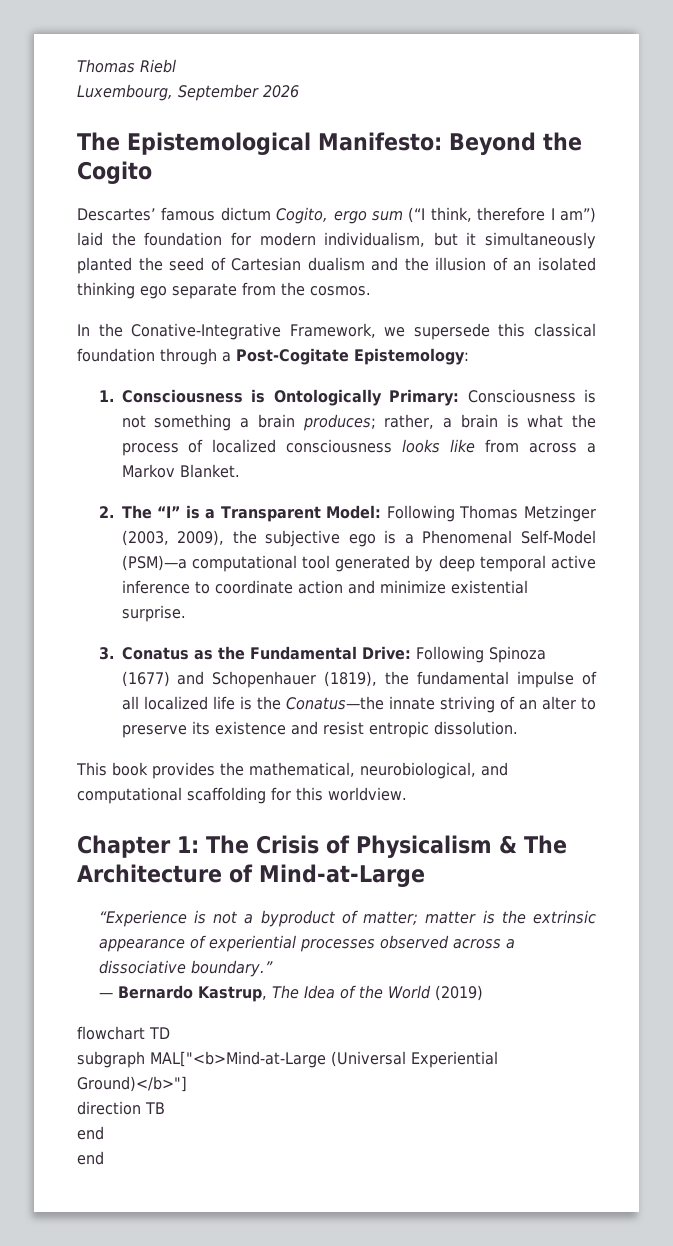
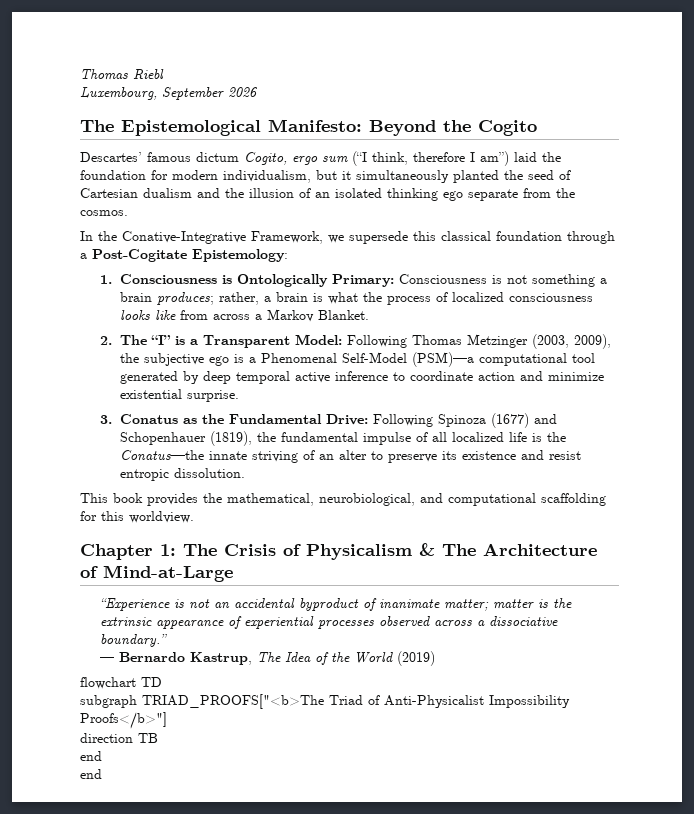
- “Experience is not a byproduct of matter; matter is the extrinsic appearance of experiential processes observed across a dissociative boundary.”
+ “Experience is not an accidental byproduct of inanimate matter; matter is the extrinsic appearance of experiential processes observed across a dissociative boundary.”
- subgraph MAL["<b>Mind-at-Large (Universal Experiential Ground)</b>"]
+ subgraph TRIAD_PROOFS["<b>The Triad of Anti-Physicalist Impossibility Proofs</b>"]

